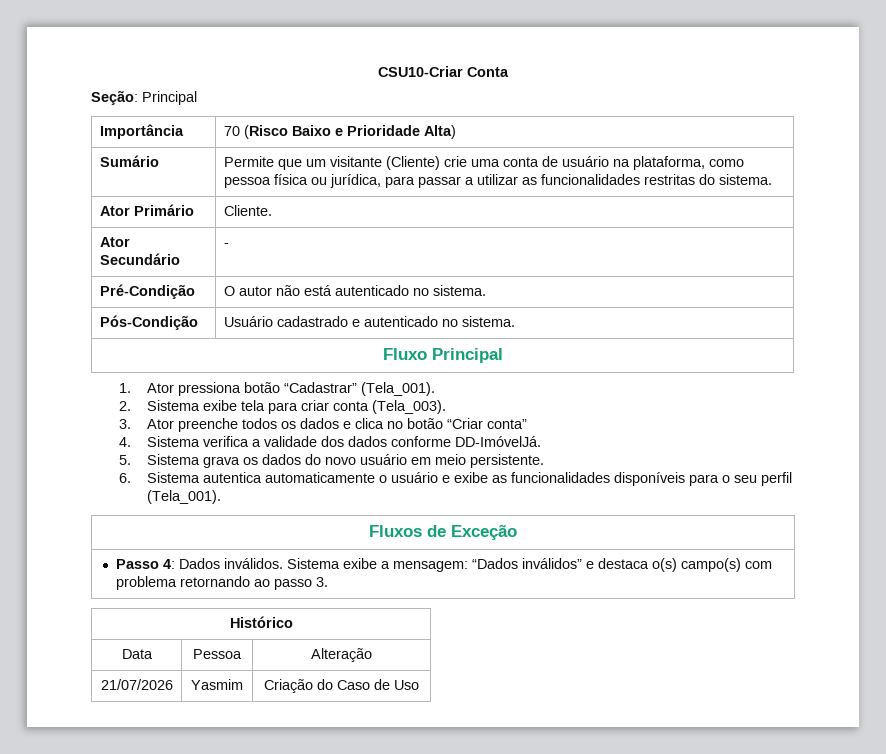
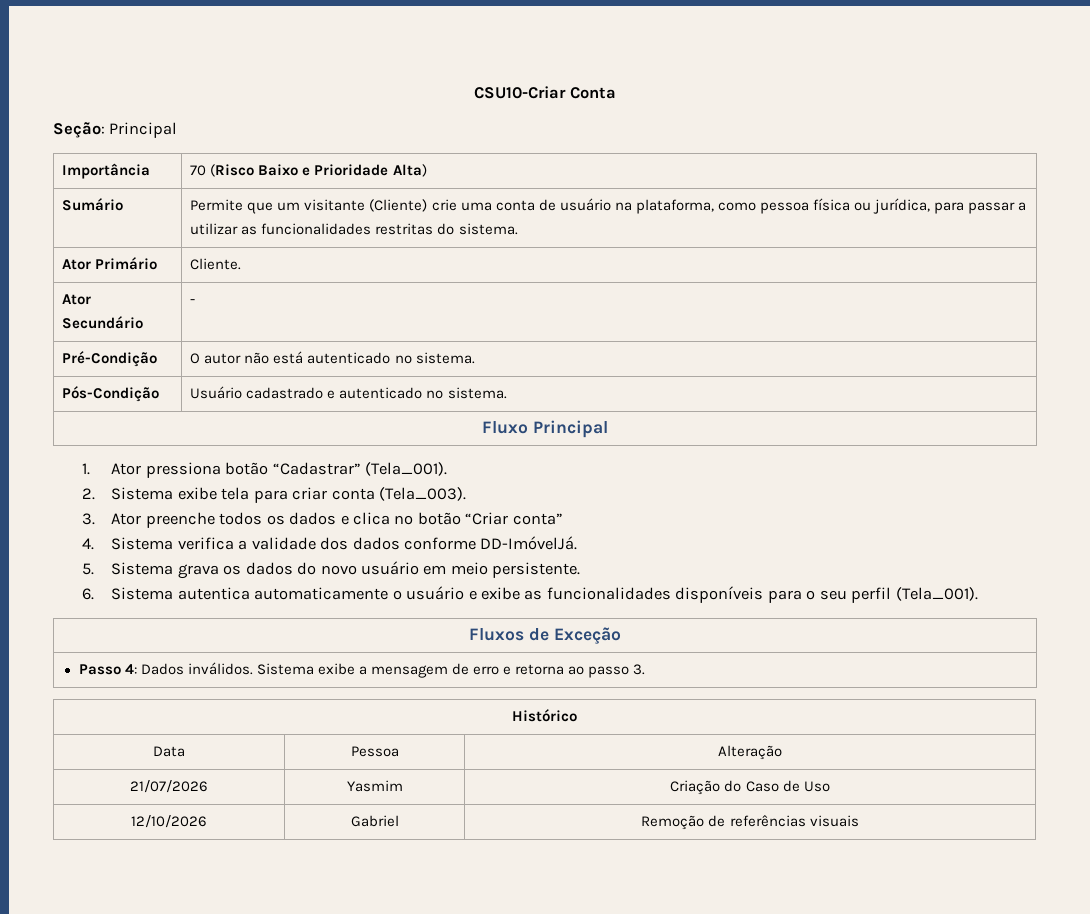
- Passo 4: Dados inválidos. Sistema exibe a mensagem: “Dados inválidos” e destaca o(s) campo(s) com problema retornando ao passo 3.
+ Passo 4: Dados inválidos. Sistema exibe a mensagem de erro e retorna ao passo 3.
+ 12/10/2026 | Gabriel | Remoção de referências visuais

